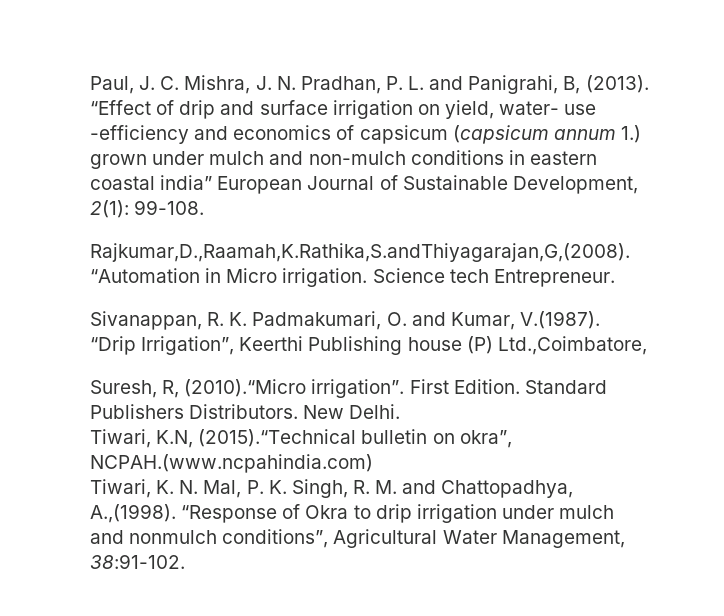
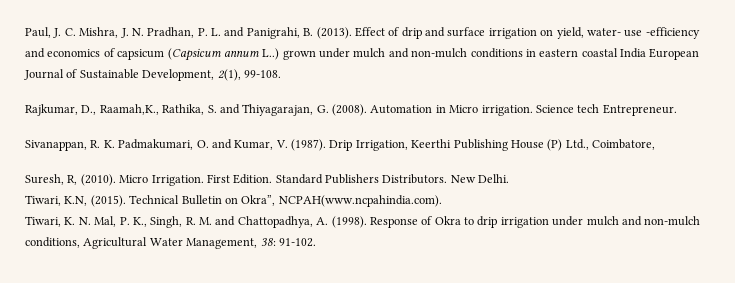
- Paul, J. C. Mishra, J. N. Pradhan, P. L. and Panigrahi, B, (2013). “Effect of drip and surface irrigation on yield, water- use -efficiency and economics of capsicum (capsicum annum 1.) grown under mulch and non-mulch conditions in eastern coastal india” European Journal of Sustainable Development, 2(1): 99-108.
+ Paul, J. C. Mishra, J. N. Pradhan, P. L. and Panigrahi, B. (2013). Effect of drip and surface irrigation on yield, water- use -efficiency and economics of capsicum (Capsicum annum L..) grown under mulch and non-mulch conditions in eastern coastal India European Journal of Sustainable Development, 2(1), 99-108.
- Rajkumar,D.,Raamah,K.Rathika,S.andThiyagarajan,G,(2008). “Automation in Micro irrigation.
+ Rajkumar, D., Raamah,K., Rathika, S. and Thiyagarajan, G. (2008). Automation in Micro irrigation.
- Sivanappan, R. K. Padmakumari, O. and Kumar, V.(1987). “Drip Irrigation”, Keerthi Publishing house (P) Ltd.,Coimbatore,
+ Sivanappan, R. K. Padmakumari, O. and Kumar, V. (1987). Drip Irrigation, Keerthi Publishing House (P) Ltd., Coimbatore,
- Suresh, R, (2010).“Micro irrigation”.
+ Suresh, R, (2010). Micro Irrigation.
- Tiwari, K.N, (2015).“Technical bulletin on okra”, NCPAH.(www.ncpahindia.com)
+ Tiwari, K.N, (2015). Technical Bulletin on Okra”, NCPAH(www.ncpahindia.com).
- Tiwari, K. N. Mal, P. K. Singh, R. M. and Chattopadhya, A.,(1998). “Response of Okra to drip irrigation under mulch and nonmulch conditions”, Agricultural Water Management, 38:91-102.
+ Tiwari, K. N. Mal, P. K., Singh, R. M. and Chattopadhya, A. (1998). Response of Okra to drip irrigation under mulch and non-mulch conditions, Agricultural Water Management, 38: 91-102.

